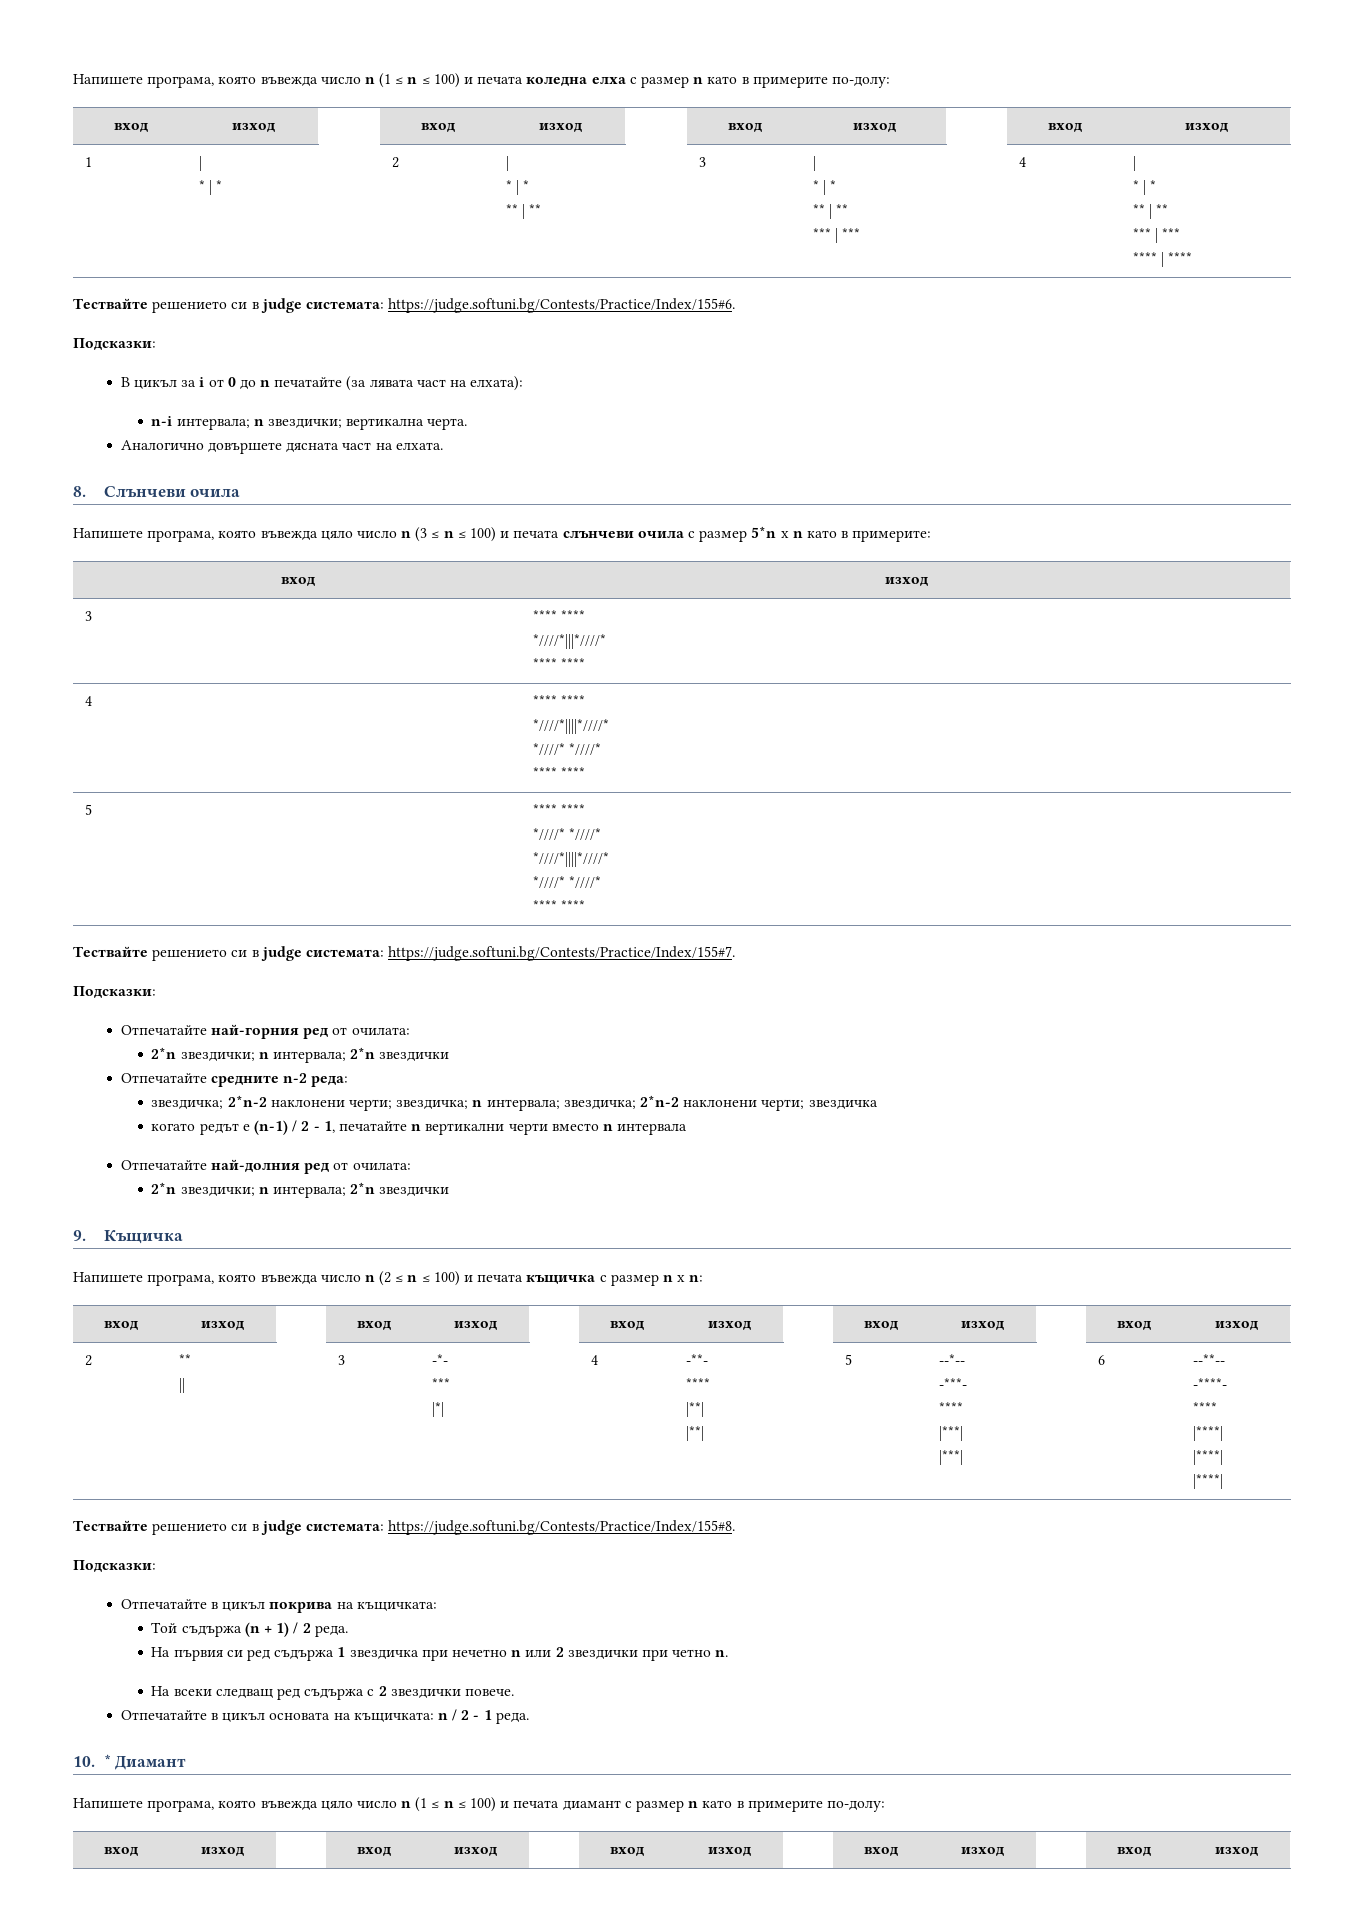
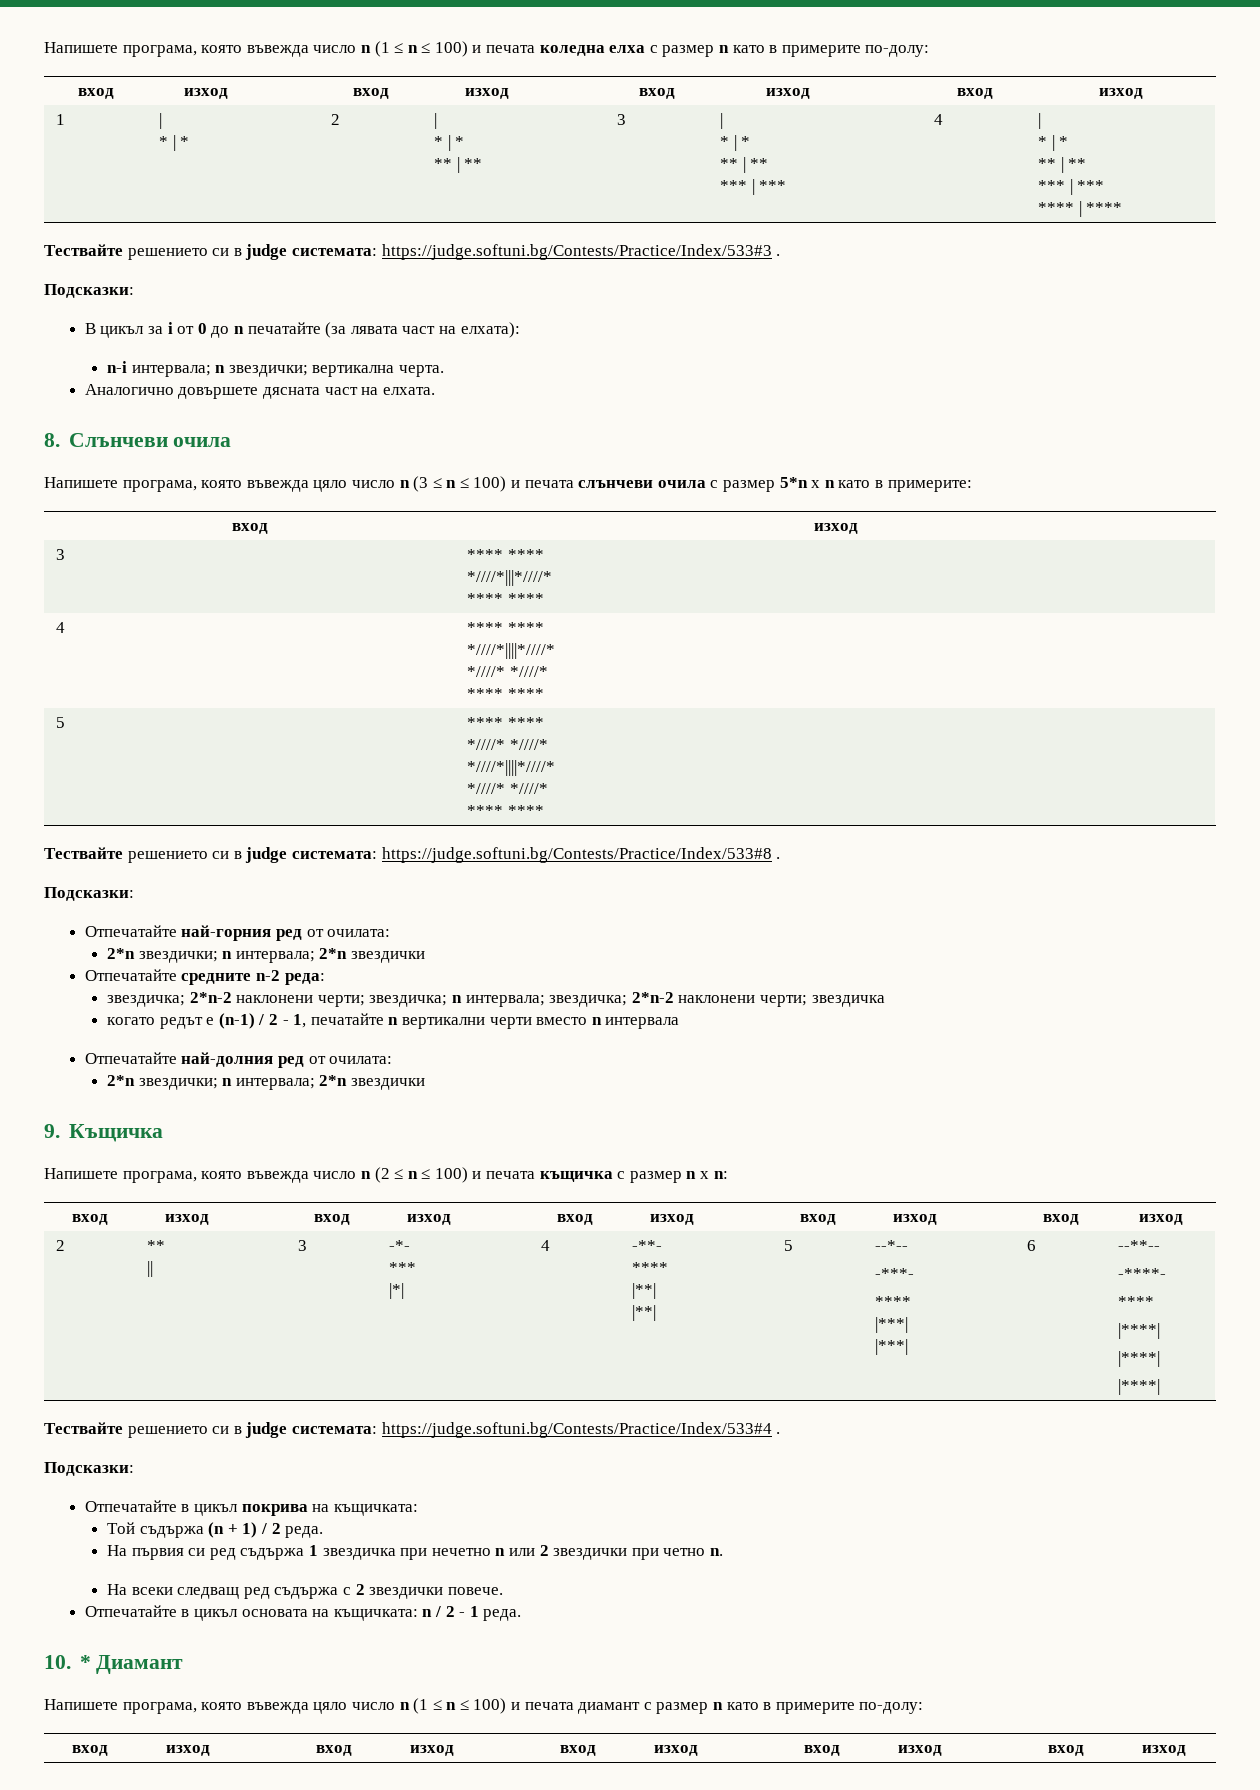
- Тествайте решението си в judge системата: https://judge.softuni.bg/Contests/Practice/Index/155#6.
+ Тествайте решението си в judge системата: https://judge.softuni.bg/Contests/Practice/Index/533#3 .
- Тествайте решението си в judge системата: https://judge.softuni.bg/Contests/Practice/Index/155#7.
+ Тествайте решението си в judge системата: https://judge.softuni.bg/Contests/Practice/Index/533#8 .
- Тествайте решението си в judge системата: https://judge.softuni.bg/Contests/Practice/Index/155#8.
+ Тествайте решението си в judge системата: https://judge.softuni.bg/Contests/Practice/Index/533#4 .

